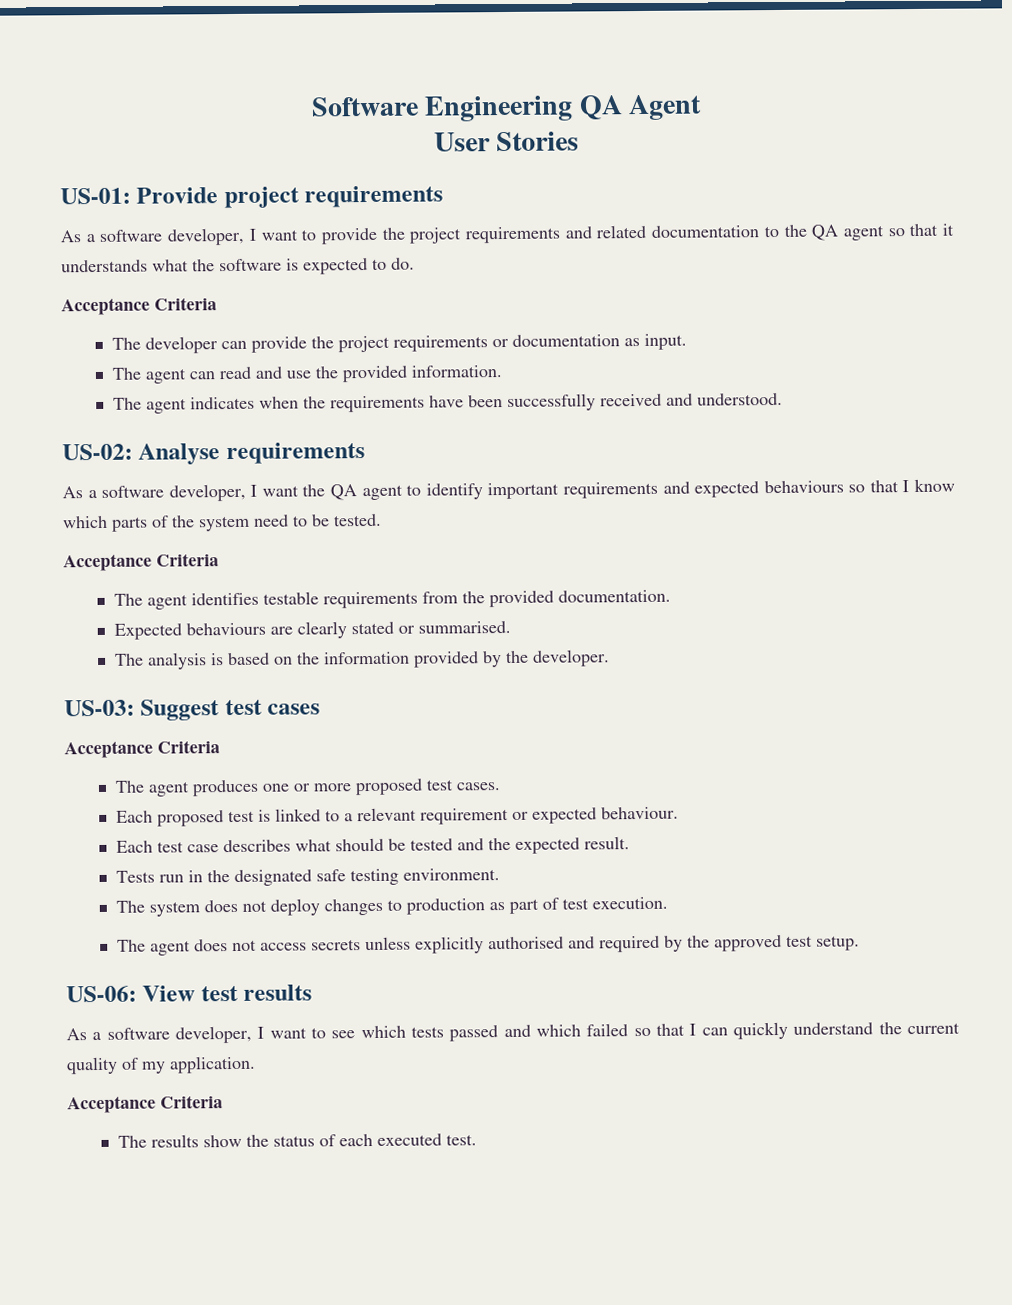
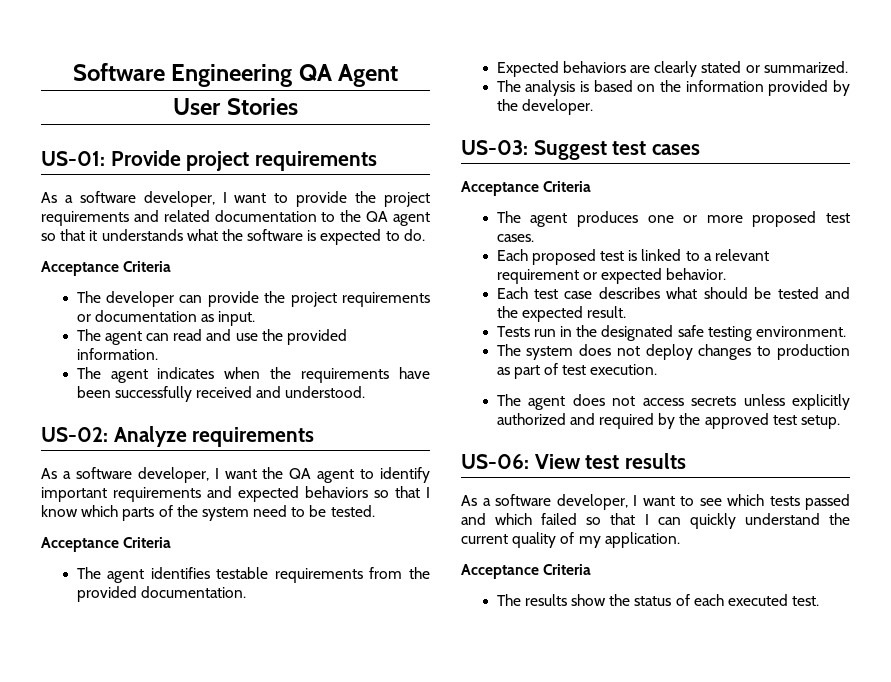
- US-02: Analyse requirements
+ US-02: Analyze requirements
- As a software developer, I want the QA agent to identify important requirements and expected behaviours so that I know which parts of the system need to be tested.
+ As a software developer, I want the QA agent to identify important requirements and expected behaviors so that I know which parts of the system need to be tested.
- Expected behaviours are clearly stated or summarised.
+ Expected behaviors are clearly stated or summarized.
- Each proposed test is linked to a relevant requirement or expected behaviour.
+ Each proposed test is linked to a relevant requirement or expected behavior.
- The agent does not access secrets unless explicitly authorised and required by the approved test setup.
+ The agent does not access secrets unless explicitly authorized and required by the approved test setup.

